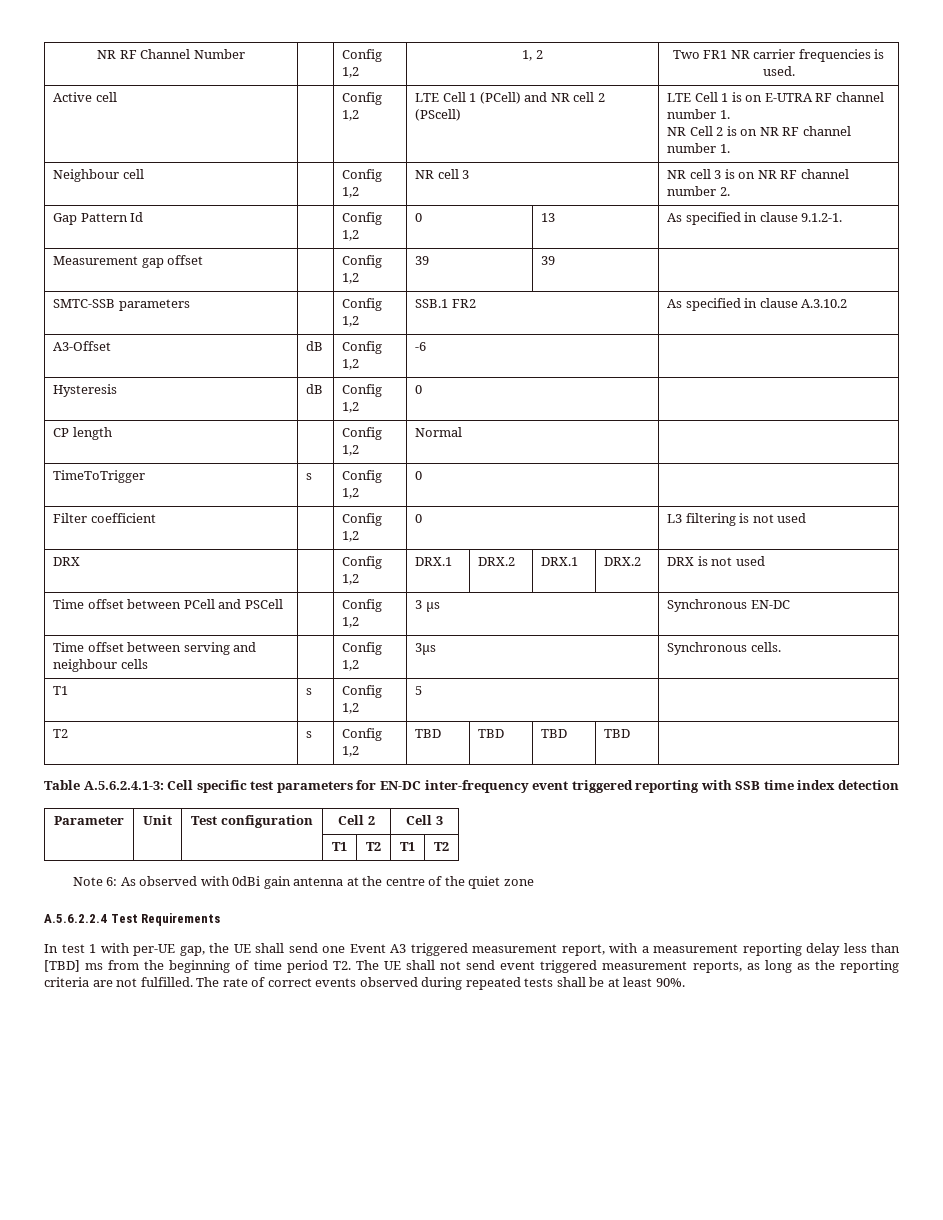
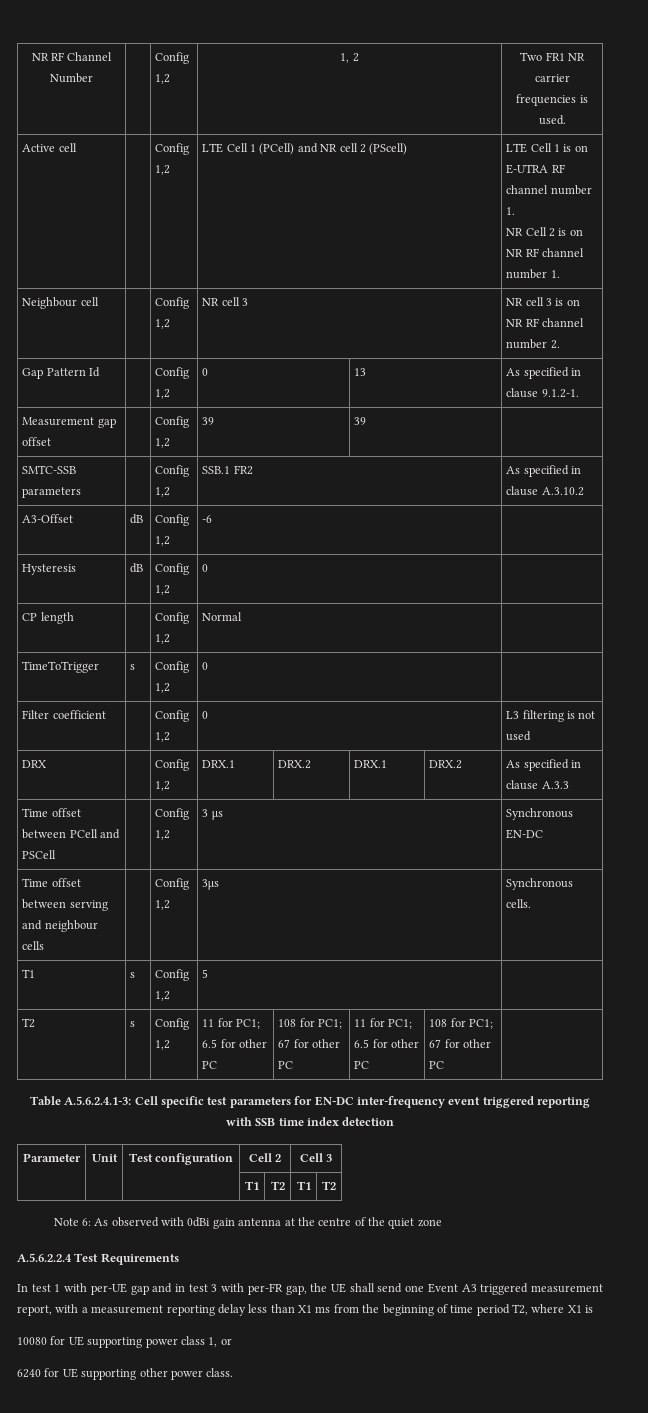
- DRX | | Config 1,2 | DRX.1 | DRX.2 | DRX.1 | DRX.2 | DRX is not used
+ DRX | | Config 1,2 | DRX.1 | DRX.2 | DRX.1 | DRX.2 | As specified in clause A.3.3
- T2 | s | Config 1,2 | TBD | TBD | TBD | TBD |
+ T2 | s | Config 1,2 | 11 for PC1; 6.5 for other PC | 108 for PC1; 67 for other PC | 11 for PC1; 6.5 for other PC | 108 for PC1; 67 for other PC |
- In test 1 with per-UE gap, the UE shall send one Event A3 triggered measurement report, with a measurement reporting delay less than [TBD] ms from the beginning of time period T2. The UE shall not send event triggered measurement reports, as long as the reporting criteria are not fulfilled. The rate of correct events observed during repeated tests shall be at least 90%.
+ In test 1 with per-UE gap and in test 3 with per-FR gap, the UE shall send one Event A3 triggered measurement report, with a measurement reporting delay less than X1 ms from the beginning of time period T2, where X1 is
+ 10080 for UE supporting power class 1, or
+ 6240 for UE supporting other power class.

